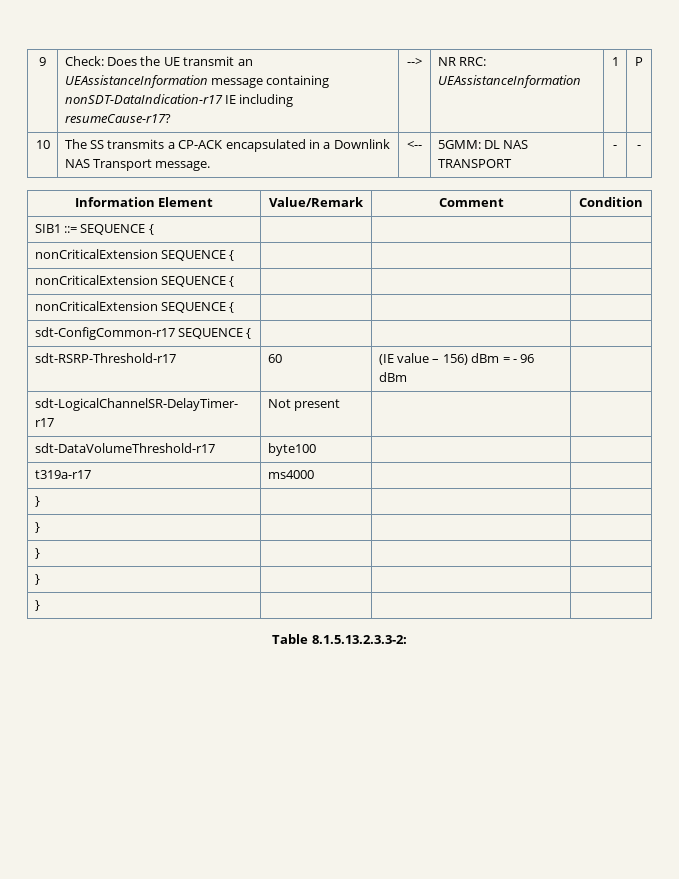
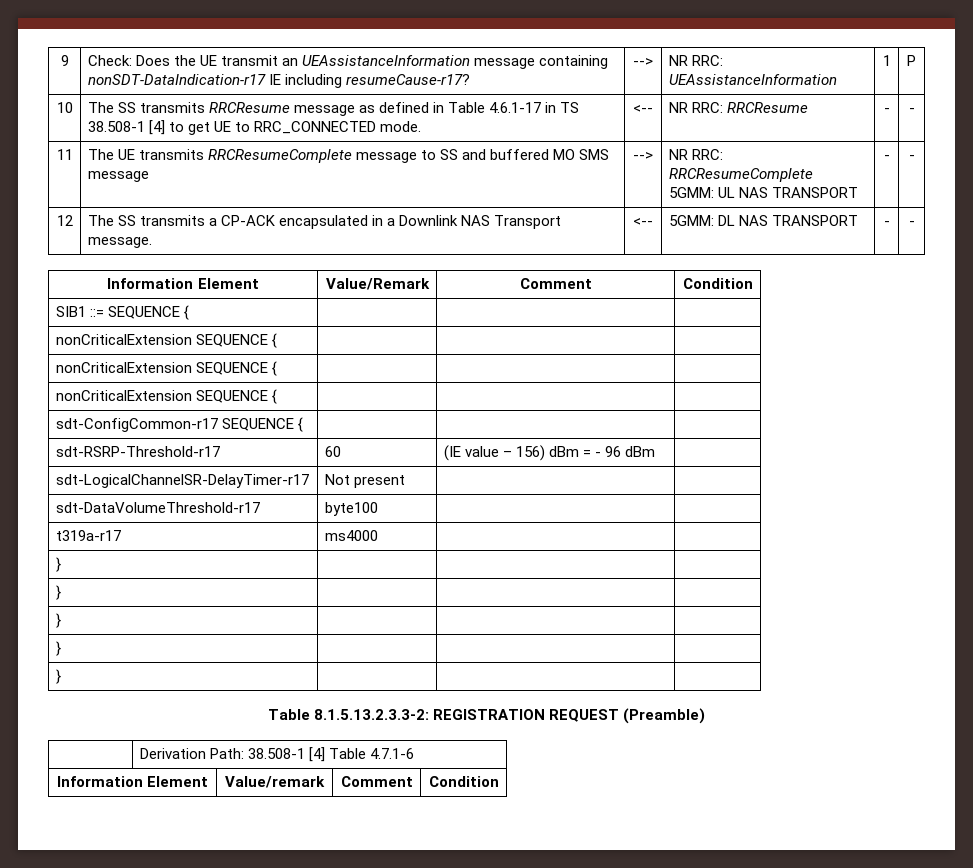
- 10 | The SS transmits a CP-ACK encapsulated in a Downlink NAS Transport message. | <-- | 5GMM: DL NAS TRANSPORT | - | -
+ 10 | The SS transmits RRCResume message as defined in Table 4.6.1-17 in TS 38.508-1 [4] to get UE to RRC_CONNECTED mode. | <-- | NR RRC: RRCResume | - | -
+ 11 | The UE transmits RRCResumeComplete message to SS and buffered MO SMS message | --> | NR RRC: RRCResumeComplete
+ 5GMM: UL NAS TRANSPORT | - | -
+ 12 | The SS transmits a CP-ACK encapsulated in a Downlink NAS Transport message. | <-- | 5GMM: DL NAS TRANSPORT | - | -
- Table 8.1.5.13.2.3.3-2:
+ Table 8.1.5.13.2.3.3-2: REGISTRATION REQUEST (Preamble)
+ | Derivation Path: 38.508-1 [4] Table 4.7.1-6
+ Information Element | Value/remark | Comment | Condition

